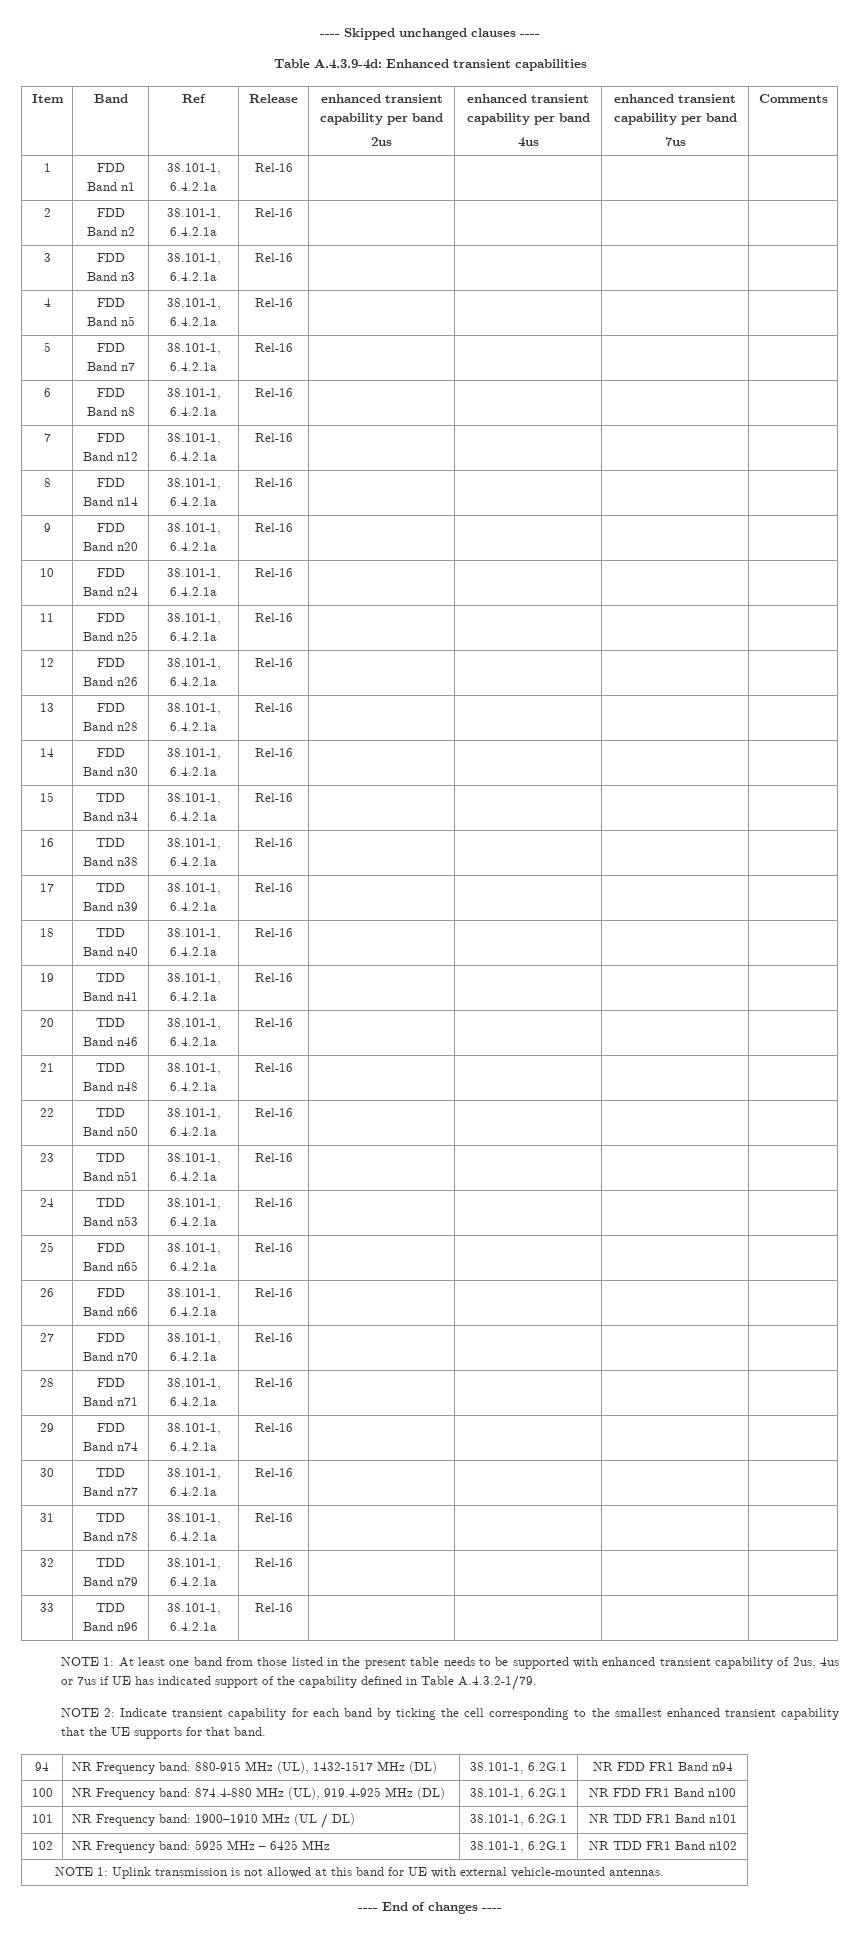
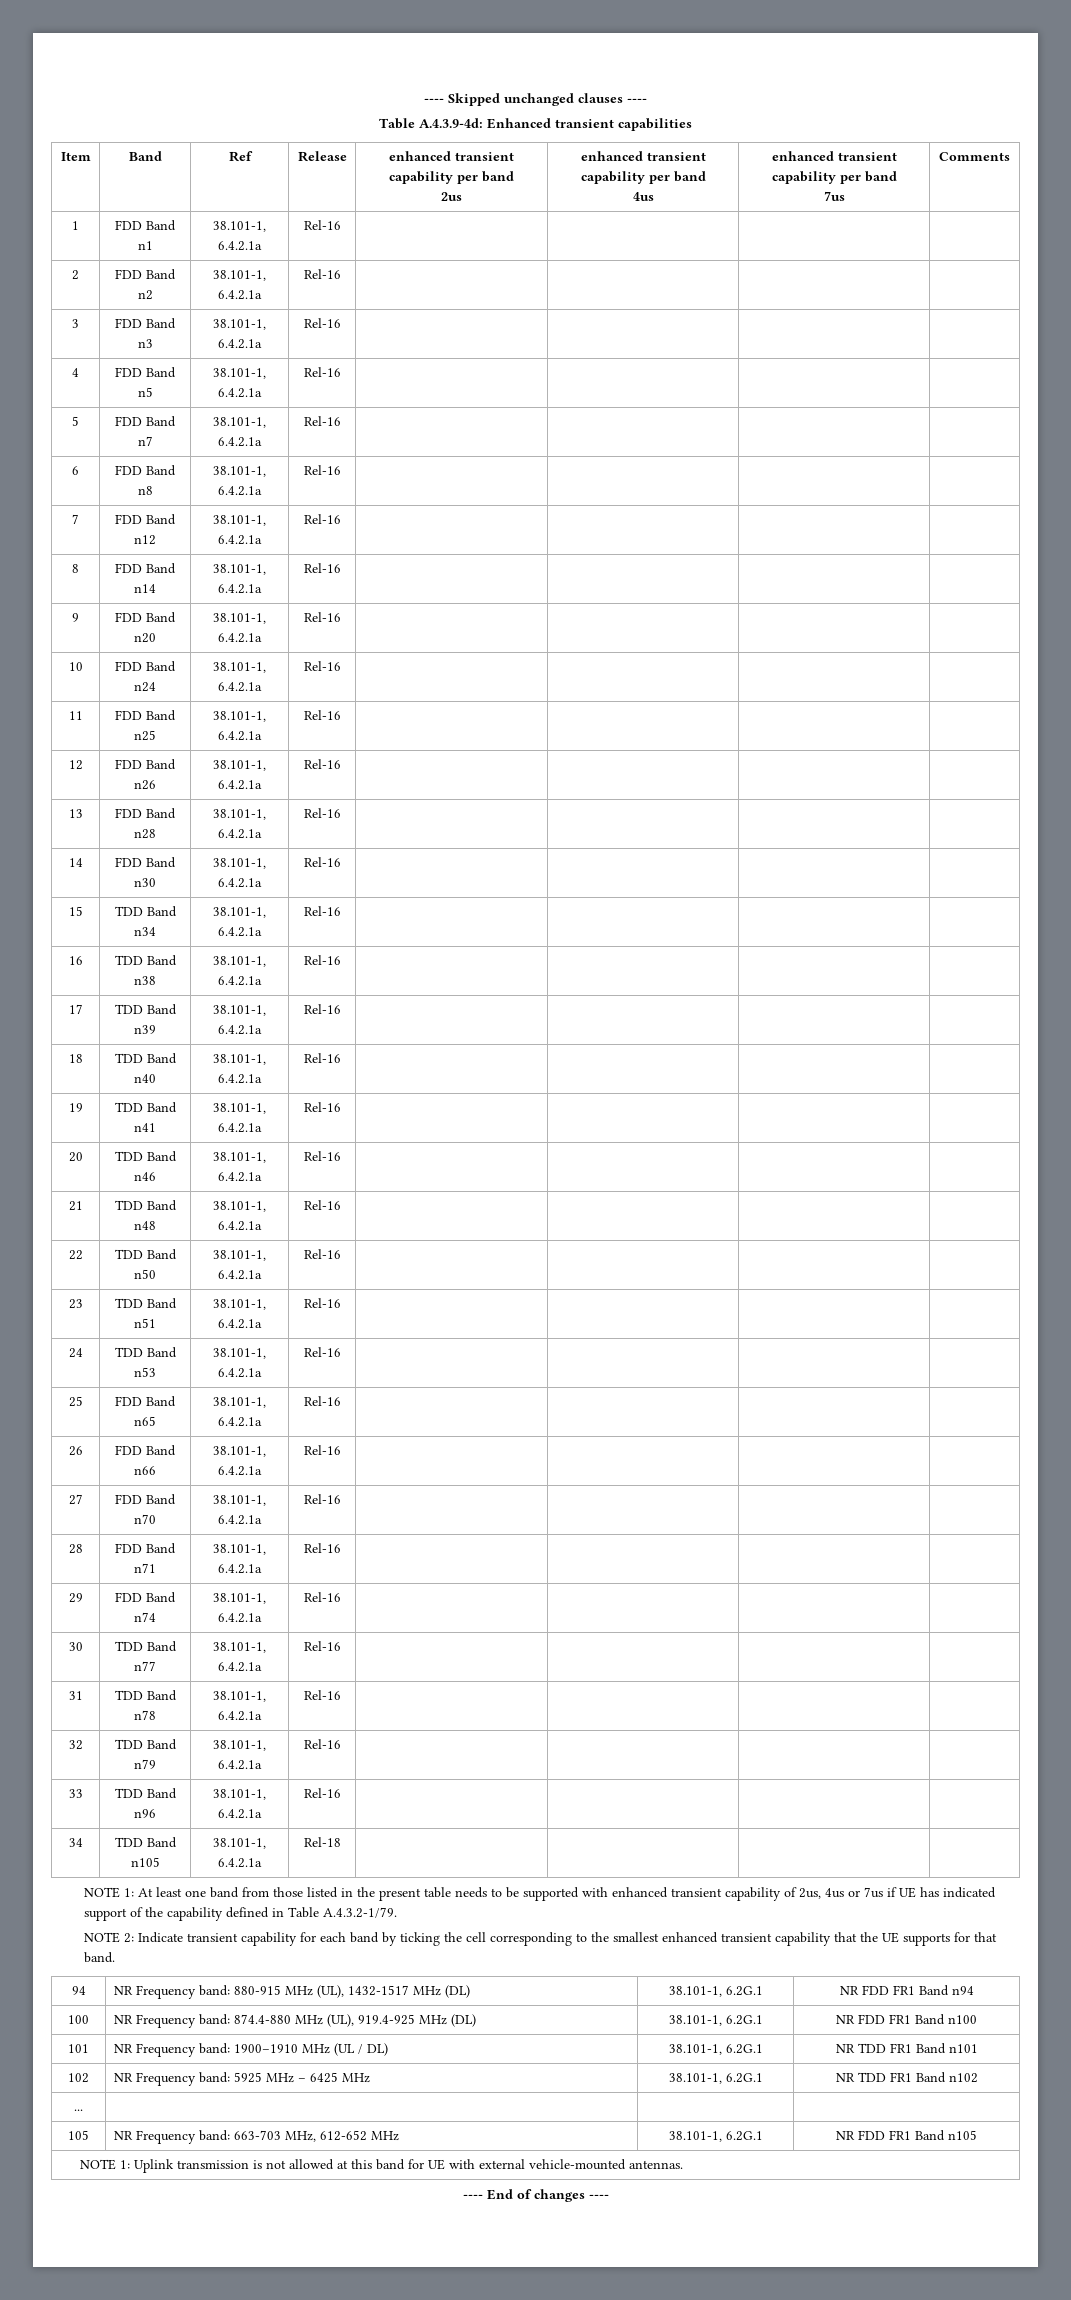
+ 34 | TDD Band n105 | 38.101-1, 6.4.2.1a | Rel-18 | | | |
+ ... | | |
+ 105 | NR Frequency band: 663-703 MHz, 612-652 MHz | 38.101-1, 6.2G.1 | NR FDD FR1 Band n105

